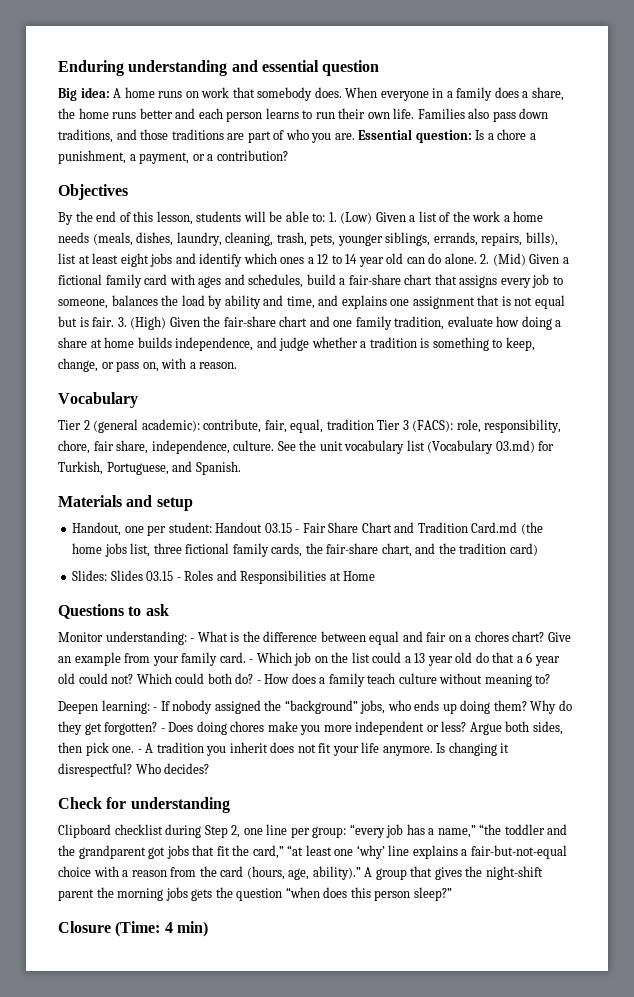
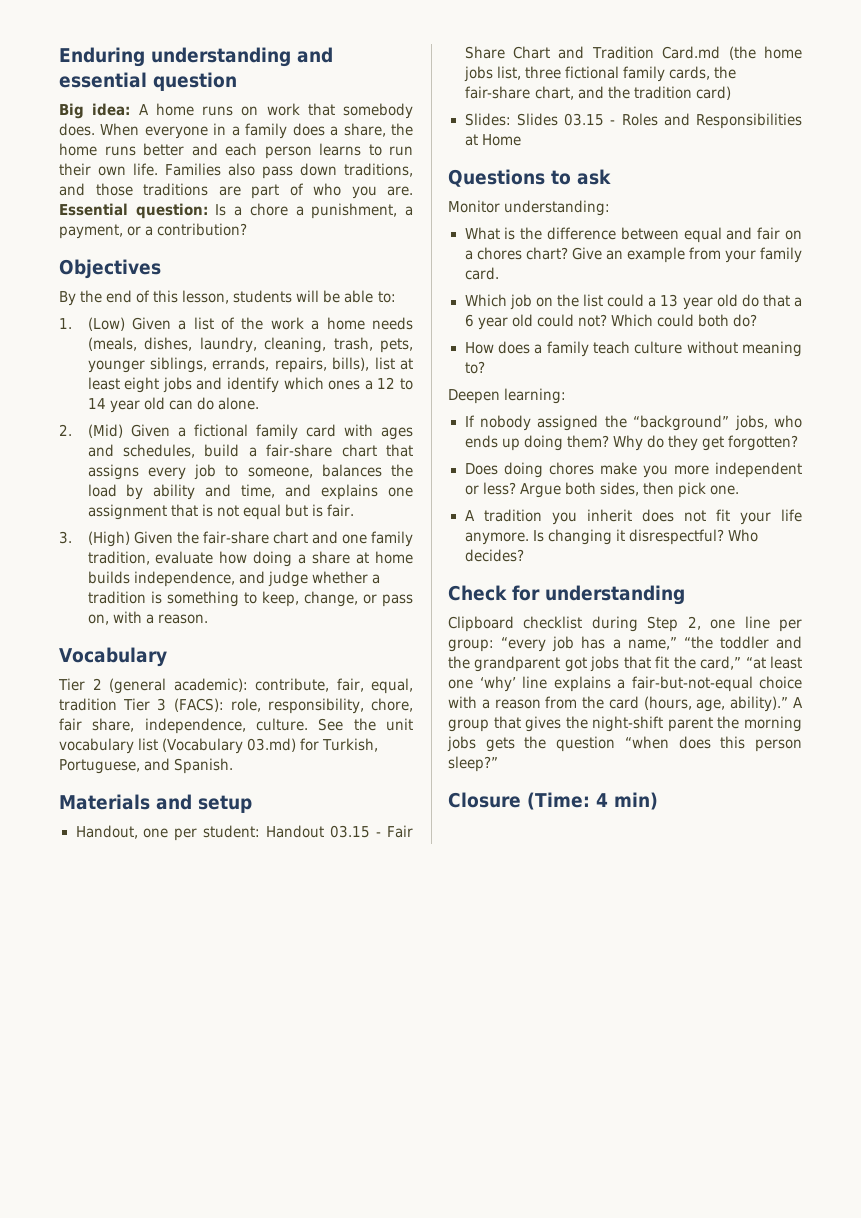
- By the end of this lesson, students will be able to: 1. (Low) Given a list of the work a home needs (meals, dishes, laundry, cleaning, trash, pets, younger siblings, errands, repairs, bills), list at least eight jobs and identify which ones a 12 to 14 year old can do alone. 2. (Mid) Given a fictional family card with ages and schedules, build a fair-share chart that assigns every job to someone, balances the load by ability and time, and explains one assignment that is not equal but is fair. 3. (High) Given the fair-share chart and one family tradition, evaluate how doing a share at home builds independence, and judge whether a tradition is something to keep, change, or pass on, with a reason.
+ By the end of this lesson, students will be able to:
+ 1. (Low) Given a list of the work a home needs (meals, dishes, laundry, cleaning, trash, pets, younger siblings, errands, repairs, bills), list at least eight jobs and identify which ones a 12 to 14 year old can do alone.
+ 2. (Mid) Given a fictional family card with ages and schedules, build a fair-share chart that assigns every job to someone, balances the load by ability and time, and explains one assignment that is not equal but is fair.
+ 3. (High) Given the fair-share chart and one family tradition, evaluate how doing a share at home builds independence, and judge whether a tradition is something to keep, change, or pass on, with a reason.
- Monitor understanding: - What is the difference between equal and fair on a chores chart?
+ Monitor understanding:
+ What is the difference between equal and fair on a chores chart?
- Give an example from your family card. - Which job on the list could a 13 year old do that a 6 year old could not?
+ Give an example from your family card.
+ Which job on the list could a 13 year old do that a 6 year old could not?
- Which could both do? - How does a family teach culture without meaning to?
+ Which could both do?
+ How does a family teach culture without meaning to?
- Deepen learning: - If nobody assigned the “background” jobs, who ends up doing them?
+ Deepen learning:
+ If nobody assigned the “background” jobs, who ends up doing them?
- Why do they get forgotten? - Does doing chores make you more independent or less?
+ Why do they get forgotten?
+ Does doing chores make you more independent or less?
- Argue both sides, then pick one. - A tradition you inherit does not fit your life anymore.
+ Argue both sides, then pick one.
+ A tradition you inherit does not fit your life anymore.

